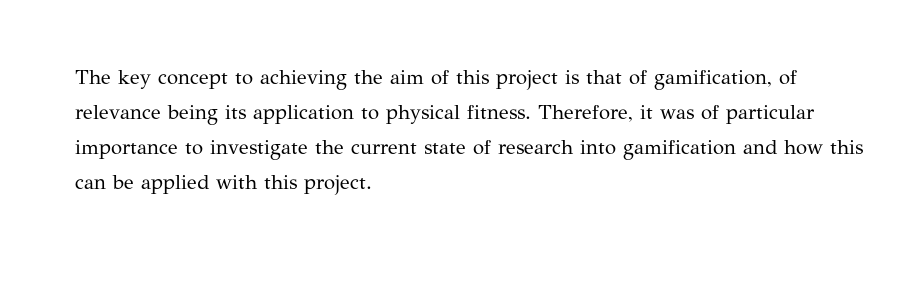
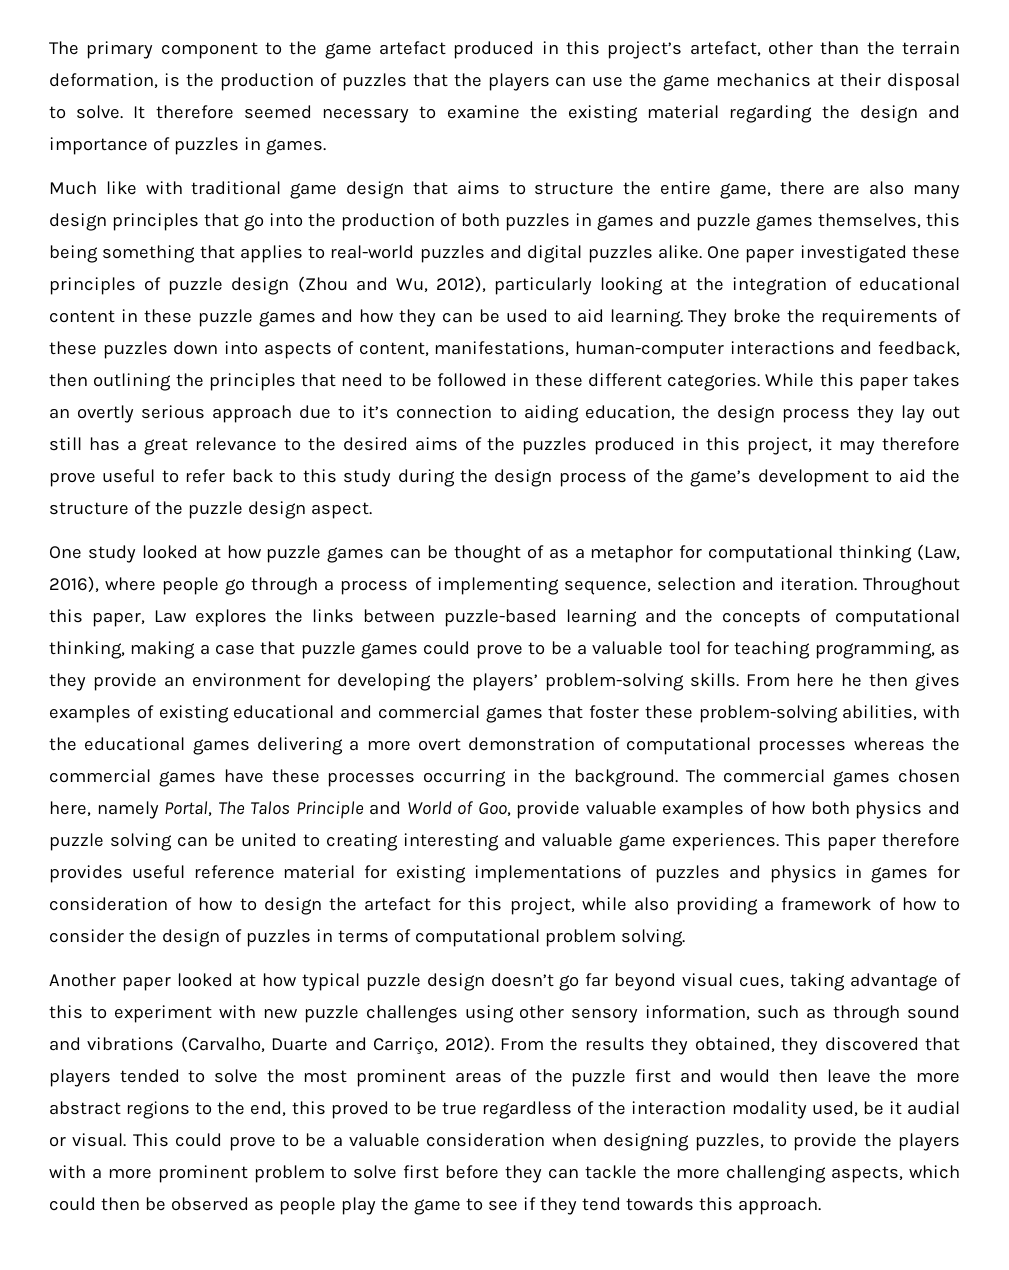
- The key concept to achieving the aim of this project is that of gamification, of relevance being its application to physical fitness. Therefore, it was of particular importance to investigate the current state of research into gamification and how this can be applied with this project.
+ The primary component to the game artefact produced in this project’s artefact, other than the terrain deformation, is the production of puzzles that the players can use the game mechanics at their disposal to solve. It therefore seemed necessary to examine the existing material regarding the design and importance of puzzles in games.
+ Much like with traditional game design that aims to structure the entire game, there are also many design principles that go into the production of both puzzles in games and puzzle games themselves, this being something that applies to real-world puzzles and digital puzzles alike. One paper investigated these principles of puzzle design (Zhou and Wu, 2012), particularly looking at the integration of educational content in these puzzle games and how they can be used to aid learning. They broke the requirements of these puzzles down into aspects of content, manifestations, human-computer interactions and feedback, then outlining the principles that need to be followed in these different categories. While this paper takes an overtly serious approach due to it’s connection to aiding education, the design process they lay out still has a great relevance to the desired aims of the puzzles produced in this project, it may therefore prove useful to refer back to this study during the design process of the game’s development to aid the structure of the puzzle design aspect.
+ One study looked at how puzzle games can be thought of as a metaphor for computational thinking (Law, 2016), where people go through a process of implementing sequence, selection and iteration. Throughout this paper, Law explores the links between puzzle-based learning and the concepts of computational thinking, making a case that puzzle games could prove to be a valuable tool for teaching programming, as they provide an environment for developing the players’ problem-solving skills. From here he then gives examples of existing educational and commercial games that foster these problem-solving abilities, with the educational games delivering a more overt demonstration of computational processes whereas the commercial games have these processes occurring in the background. The commercial games chosen here, namely Portal, The Talos Principle and World of Goo, provide valuable examples of how both physics and puzzle solving can be united to creating interesting and valuable game experiences. This paper therefore provides useful reference material for existing implementations of puzzles and physics in games for consideration of how to design the artefact for this project, while also providing a framework of how to consider the design of puzzles in terms of computational problem solving.
+ Another paper looked at how typical puzzle design doesn’t go far beyond visual cues, taking advantage of this to experiment with new puzzle challenges using other sensory information, such as through sound and vibrations (Carvalho, Duarte and Carriço, 2012). From the results they obtained, they discovered that players tended to solve the most prominent areas of the puzzle first and would then leave the more abstract regions to the end, this proved to be true regardless of the interaction modality used, be it audial or visual. This could prove to be a valuable consideration when designing puzzles, to provide the players with a more prominent problem to solve first before they can tackle the more challenging aspects, which could then be observed as people play the game to see if they tend towards this approach.

